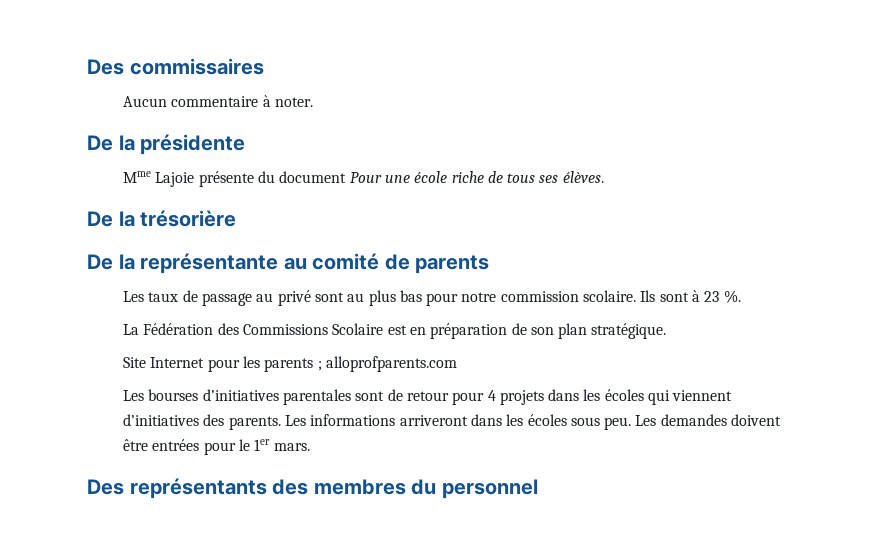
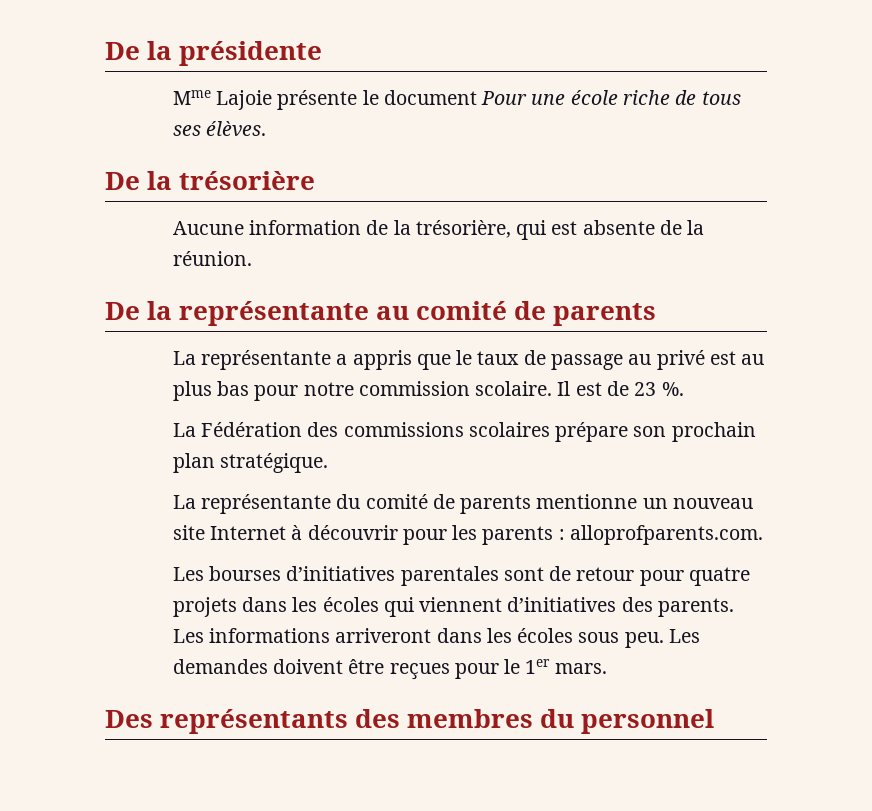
- Des commissaires
- Aucun commentaire à noter.
- Mme Lajoie présente du document Pour une école riche de tous ses élèves.
+ Mme Lajoie présente le document Pour une école riche de tous ses élèves.
+ Aucune information de la trésorière, qui est absente de la réunion.
- Les taux de passage au privé sont au plus bas pour notre commission scolaire.
+ La représentante a appris que le taux de passage au privé est au plus bas pour notre commission scolaire.
- Ils sont à 23 %.
+ Il est de 23 %.
- La Fédération des Commissions Scolaire est en préparation de son plan stratégique.
- Site Internet pour les parents ; alloprofparents.com
+ La Fédération des commissions scolaires prépare son prochain plan stratégique.
+ La représentante du comité de parents mentionne un nouveau site Internet à découvrir pour les parents : alloprofparents.com.
- Les bourses d’initiatives parentales sont de retour pour 4 projets dans les écoles qui viennent d’initiatives des parents.
+ Les bourses d’initiatives parentales sont de retour pour quatre projets dans les écoles qui viennent d’initiatives des parents.
- Les demandes doivent être entrées pour le 1er mars.
+ Les demandes doivent être reçues pour le 1er mars.

